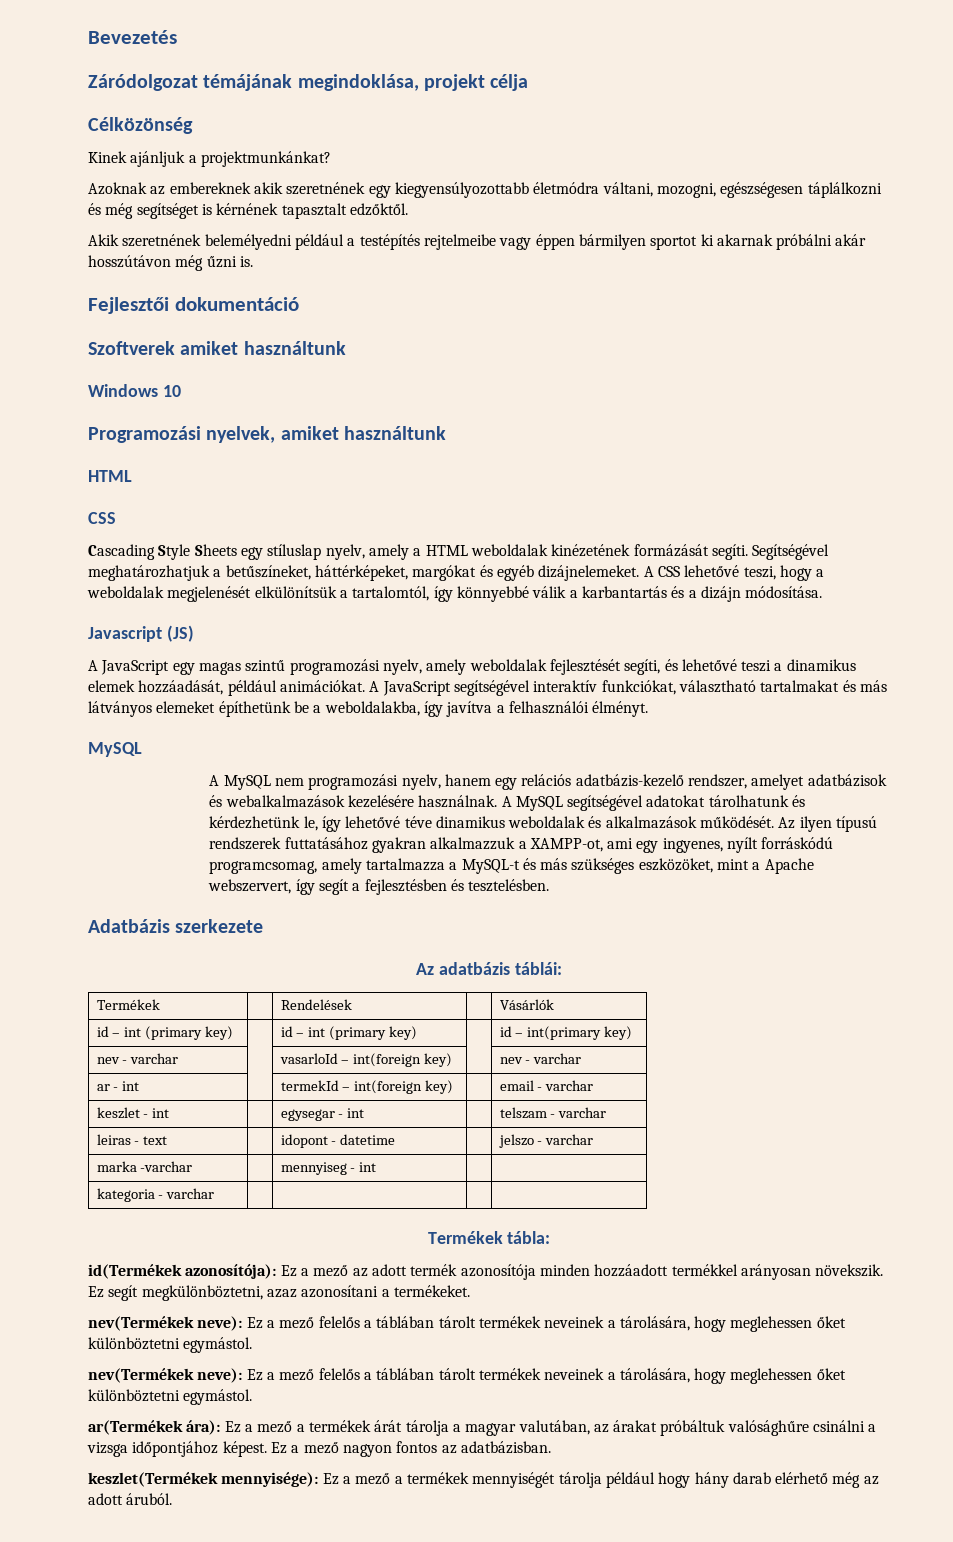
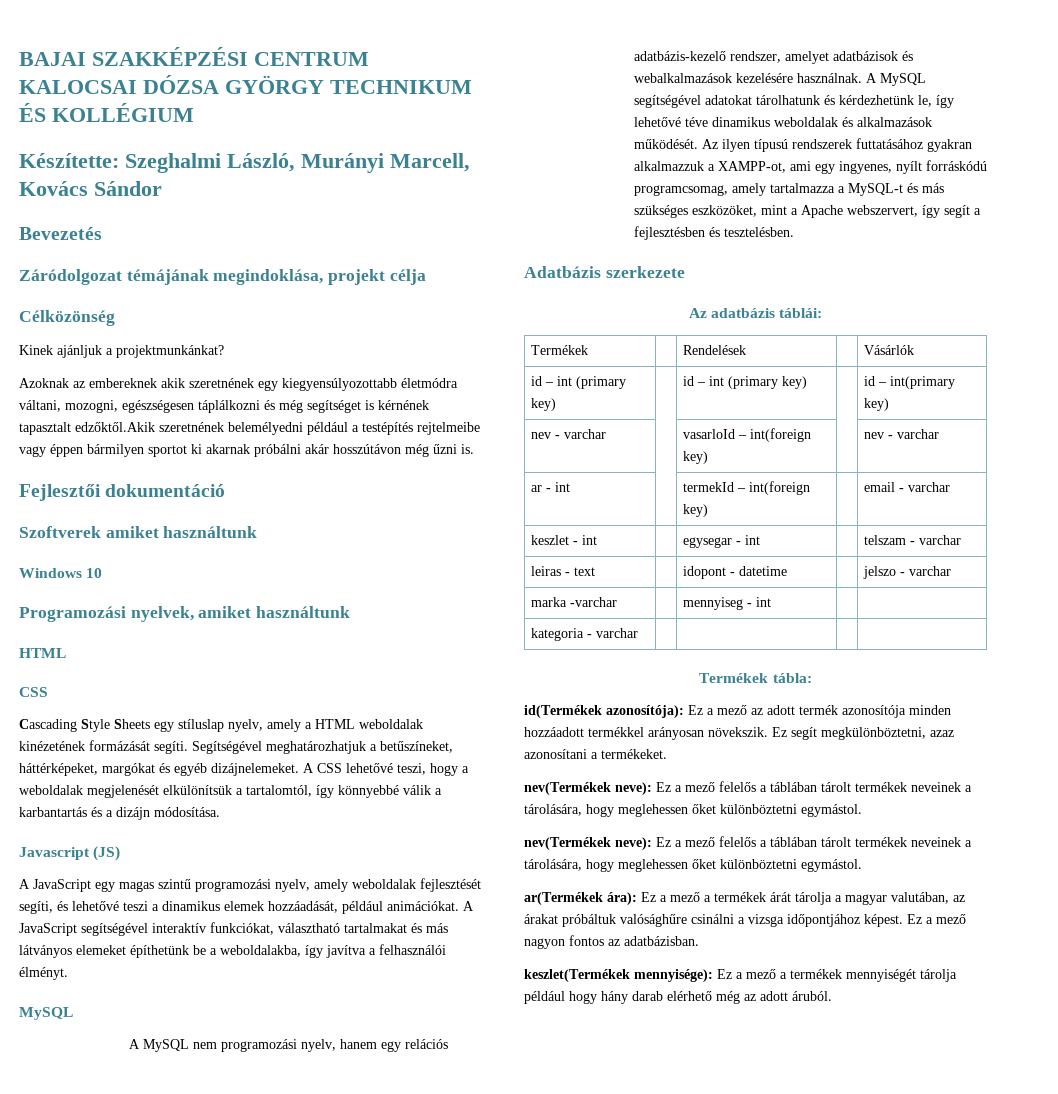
+ BAJAI SZAKKÉPZÉSI CENTRUM KALOCSAI DÓZSA GYÖRGY TECHNIKUM ÉS KOLLÉGIUM
+ Készítette: Szeghalmi László, Murányi Marcell, Kovács Sándor
- Azoknak az embereknek akik szeretnének egy kiegyensúlyozottabb életmódra váltani, mozogni, egészségesen táplálkozni és még segítséget is kérnének tapasztalt edzőktől.
- Akik szeretnének belemélyedni például a testépítés rejtelmeibe vagy éppen bármilyen sportot ki akarnak próbálni akár hosszútávon még űzni is.
+ Azoknak az embereknek akik szeretnének egy kiegyensúlyozottabb életmódra váltani, mozogni, egészségesen táplálkozni és még segítséget is kérnének tapasztalt edzőktől.Akik szeretnének belemélyedni például a testépítés rejtelmeibe vagy éppen bármilyen sportot ki akarnak próbálni akár hosszútávon még űzni is.

